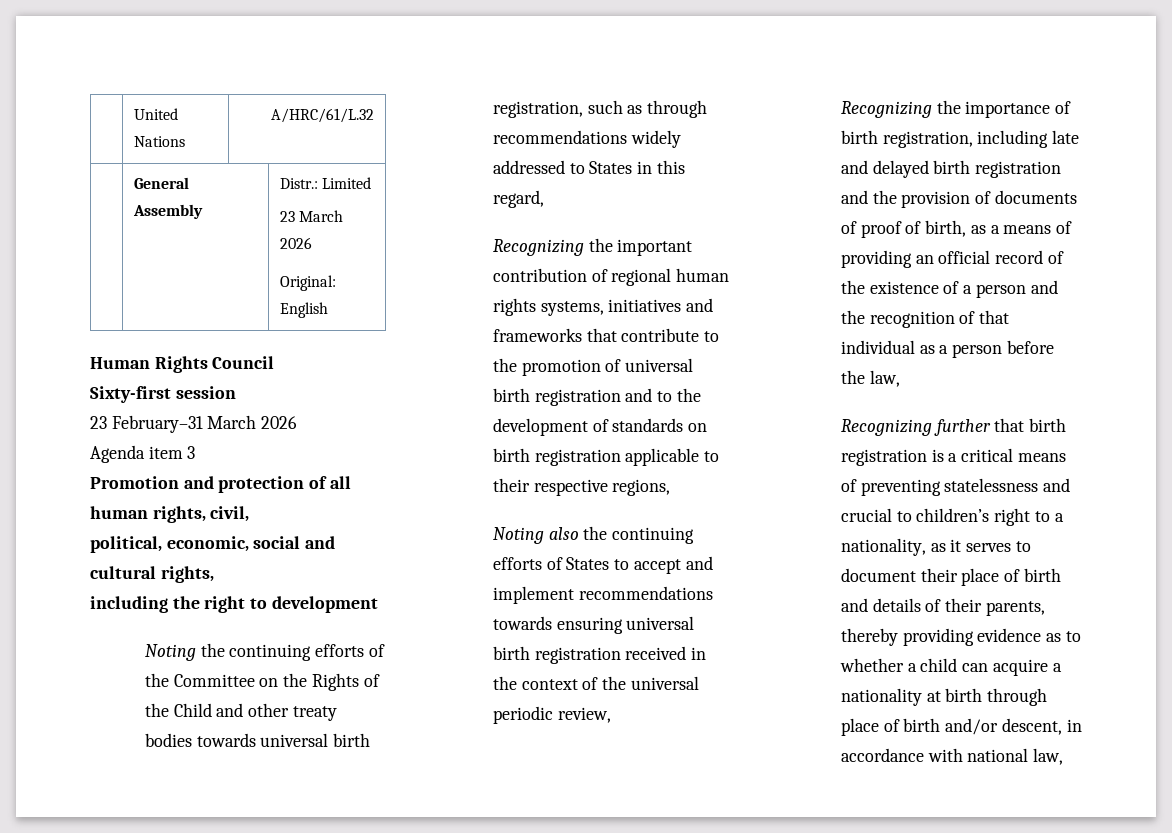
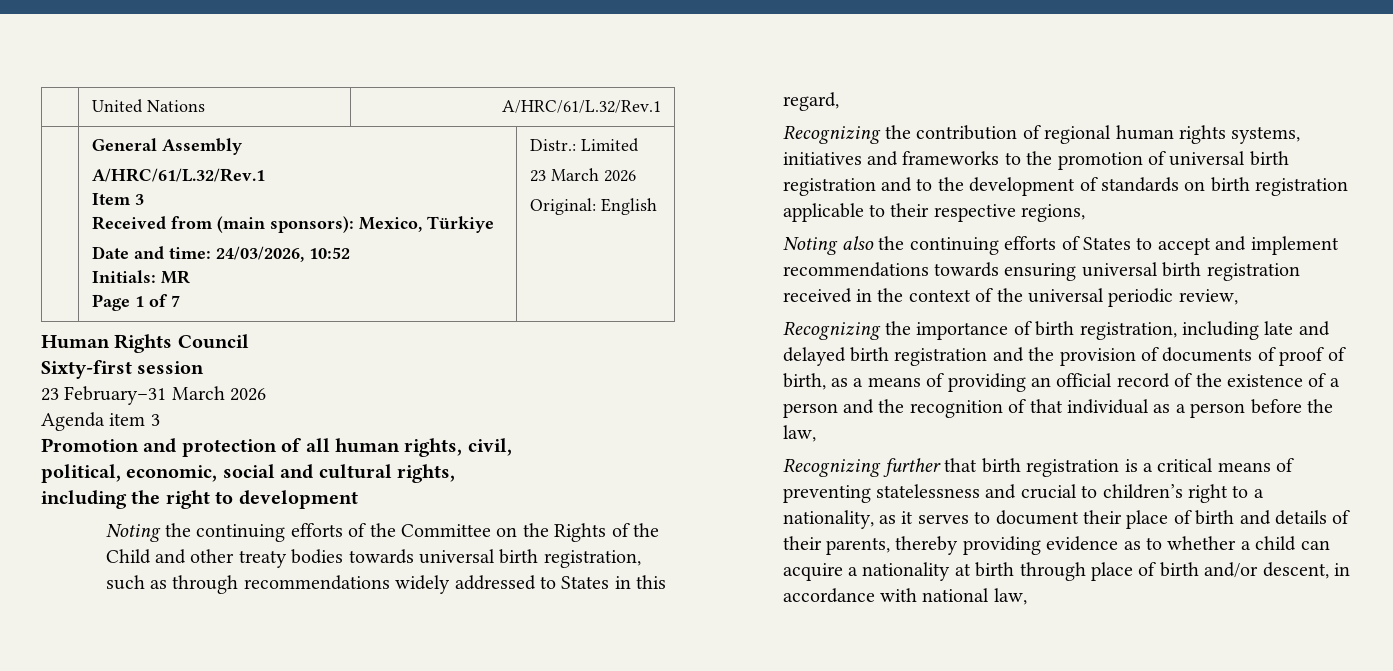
- | United Nations | A/HRC/61/L.32
+ | United Nations | A/HRC/61/L.32/Rev.1
- | General Assembly | Distr.: Limited
+ | General Assembly
+ A/HRC/61/L.32/Rev.1
+ Item 3
+ Received from (main sponsors): Mexico, Türkiye
+ Date and time: 24/03/2026, 10:52
+ Initials: MR
+ Page 1 of 7 | Distr.: Limited
- Recognizing the important contribution of regional human rights systems, initiatives and frameworks that contribute to the promotion of universal birth registration and to the development of standards on birth registration applicable to their respective regions,
+ Recognizing the contribution of regional human rights systems, initiatives and frameworks to the promotion of universal birth registration and to the development of standards on birth registration applicable to their respective regions,

